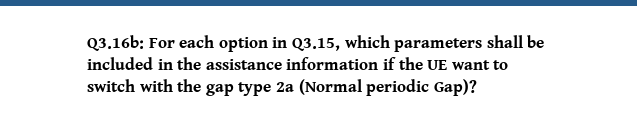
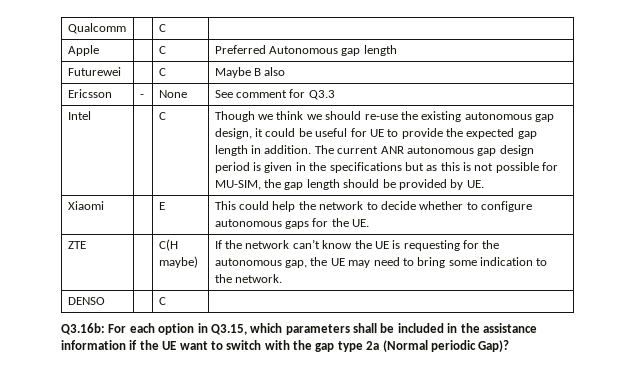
+ Qualcomm | | C |
+ Apple | | C | Preferred Autonomous gap length
+ Futurewei | | C | Maybe B also
+ Ericsson | - | None | See comment for Q3.3
+ Intel | | C | Though we think we should re-use the existing autonomous gap design, it could be useful for UE to provide the expected gap length in addition. The current ANR autonomous gap design period is given in the specifications but as this is not possible for MU-SIM, the gap length should be provided by UE.
+ Xiaomi | | E | This could help the network to decide whether to configure autonomous gaps for the UE.
+ ZTE | | C(H maybe) | If the network can’t know the UE is requesting for the autonomous gap, the UE may need to bring some indication to the network.
+ DENSO | | C |

